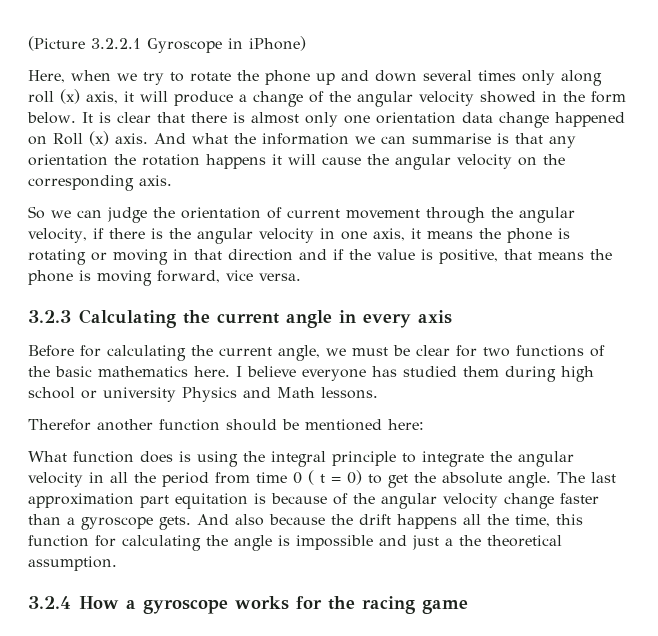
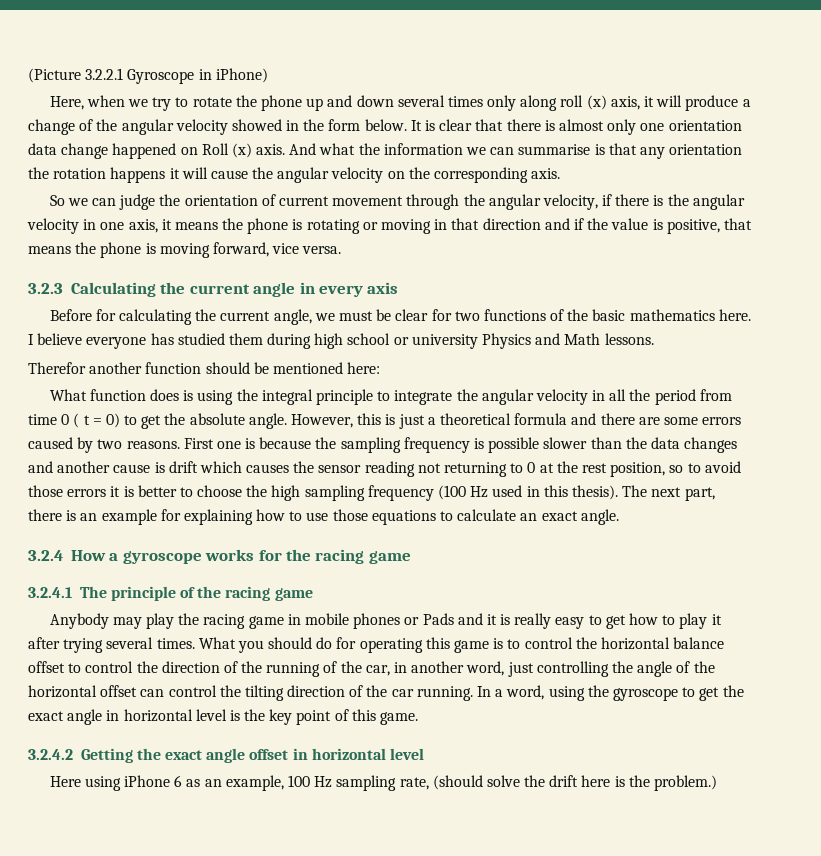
- The last approximation part equitation is because of the angular velocity change faster than a gyroscope gets. And also because the drift happens all the time, this function for calculating the angle is impossible and just a the theoretical assumption.
+ However, this is just a theoretical formula and there are some errors caused by two reasons. First one is because the sampling frequency is possible slower than the data changes and another cause is drift which causes the sensor reading not returning to 0 at the rest position, so to avoid those errors it is better to choose the high sampling frequency (100 Hz used in this thesis). The next part, there is an example for explaining how to use those equations to calculate an exact angle.
+ 3.2.4.1 The principle of the racing game
+ Anybody may play the racing game in mobile phones or Pads and it is really easy to get how to play it after trying several times. What you should do for operating this game is to control the horizontal balance offset to control the direction of the running of the car, in another word, just controlling the angle of the horizontal offset can control the tilting direction of the car running. In a word, using the gyroscope to get the exact angle in horizontal level is the key point of this game.
+ 3.2.4.2 Getting the exact angle offset in horizontal level
+ Here using iPhone 6 as an example, 100 Hz sampling rate, (should solve the drift here is the problem.)

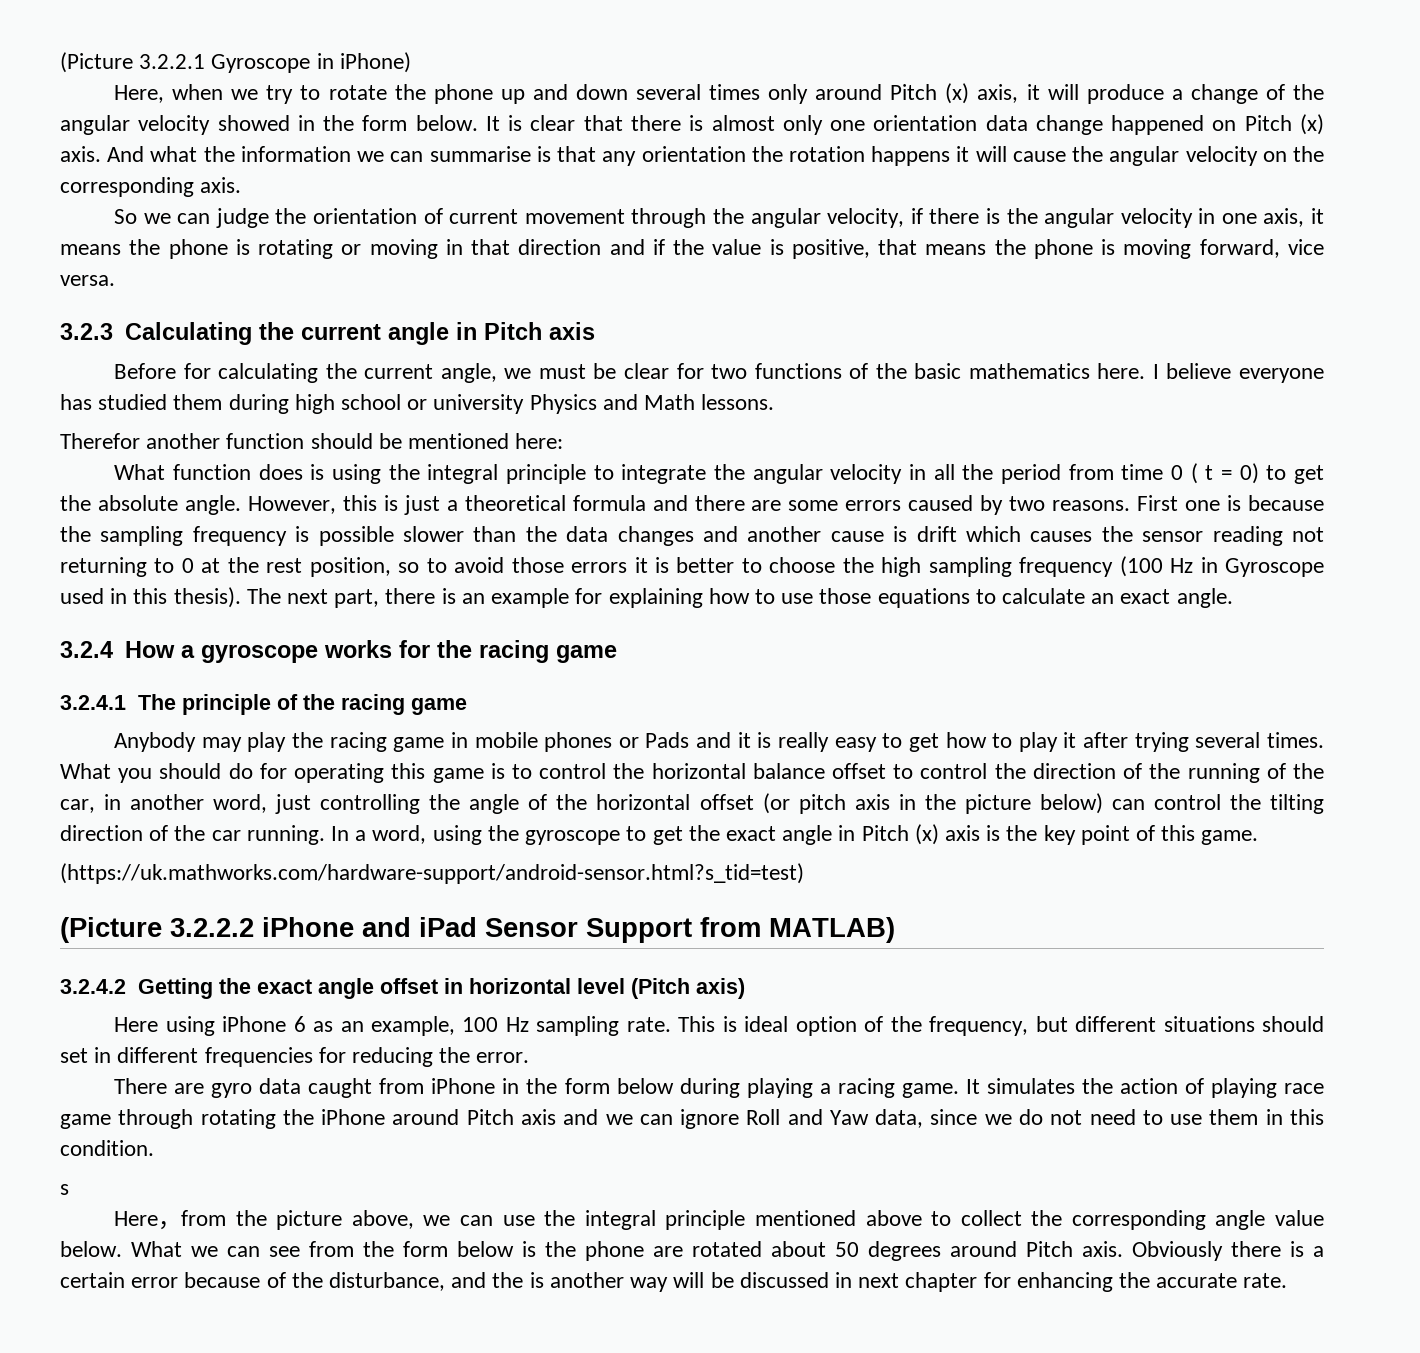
- Here, when we try to rotate the phone up and down several times only along roll (x) axis, it will produce a change of the angular velocity showed in the form below.
+ Here, when we try to rotate the phone up and down several times only around Pitch (x) axis, it will produce a change of the angular velocity showed in the form below.
- It is clear that there is almost only one orientation data change happened on Roll (x) axis.
+ It is clear that there is almost only one orientation data change happened on Pitch (x) axis.
- 3.2.3 Calculating the current angle in every axis
+ 3.2.3 Calculating the current angle in Pitch axis
- First one is because the sampling frequency is possible slower than the data changes and another cause is drift which causes the sensor reading not returning to 0 at the rest position, so to avoid those errors it is better to choose the high sampling frequency (100 Hz used in this thesis).
+ First one is because the sampling frequency is possible slower than the data changes and another cause is drift which causes the sensor reading not returning to 0 at the rest position, so to avoid those errors it is better to choose the high sampling frequency (100 Hz in Gyroscope used in this thesis).
- What you should do for operating this game is to control the horizontal balance offset to control the direction of the running of the car, in another word, just controlling the angle of the horizontal offset can control the tilting direction of the car running.
+ What you should do for operating this game is to control the horizontal balance offset to control the direction of the running of the car, in another word, just controlling the angle of the horizontal offset (or pitch axis in the picture below) can control the tilting direction of the car running.
- In a word, using the gyroscope to get the exact angle in horizontal level is the key point of this game.
+ In a word, using the gyroscope to get the exact angle in Pitch (x) axis is the key point of this game.
+ (https://uk.mathworks.com/hardware-support/android-sensor.html?s_tid=test)
+ (Picture 3.2.2.2 iPhone and iPad Sensor Support from MATLAB)
- 3.2.4.2 Getting the exact angle offset in horizontal level
+ 3.2.4.2 Getting the exact angle offset in horizontal level (Pitch axis)
- Here using iPhone 6 as an example, 100 Hz sampling rate, (should solve the drift here is the problem.)
+ Here using iPhone 6 as an example, 100 Hz sampling rate. This is ideal option of the frequency, but different situations should set in different frequencies for reducing the error.
+ There are gyro data caught from iPhone in the form below during playing a racing game. It simulates the action of playing race game through rotating the iPhone around Pitch axis and we can ignore Roll and Yaw data, since we do not need to use them in this condition.
+ s
+ Here，from the picture above, we can use the integral principle mentioned above to collect the corresponding angle value below. What we can see from the form below is the phone are rotated about 50 degrees around Pitch axis. Obviously there is a certain error because of the disturbance, and the is another way will be discussed in next chapter for enhancing the accurate rate.

